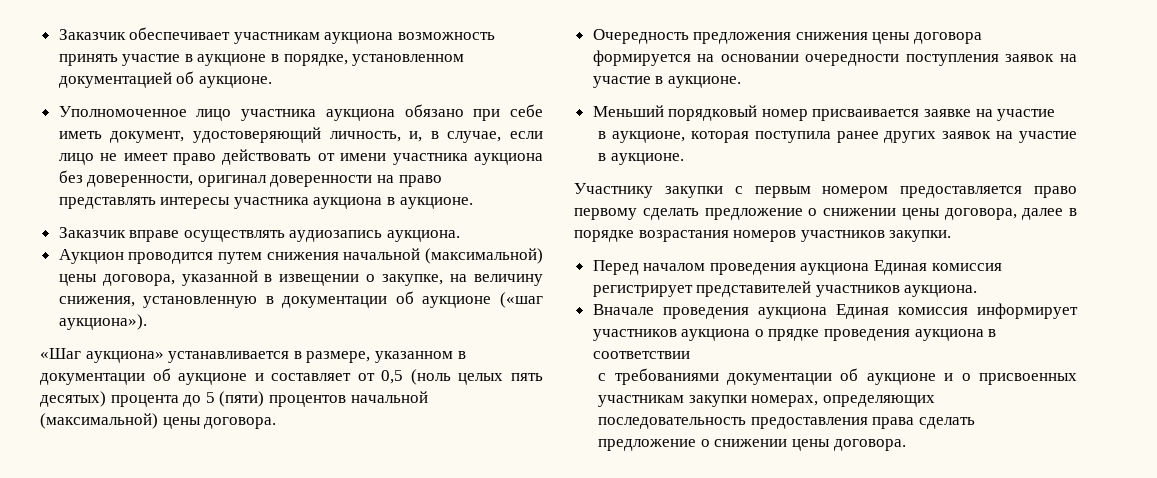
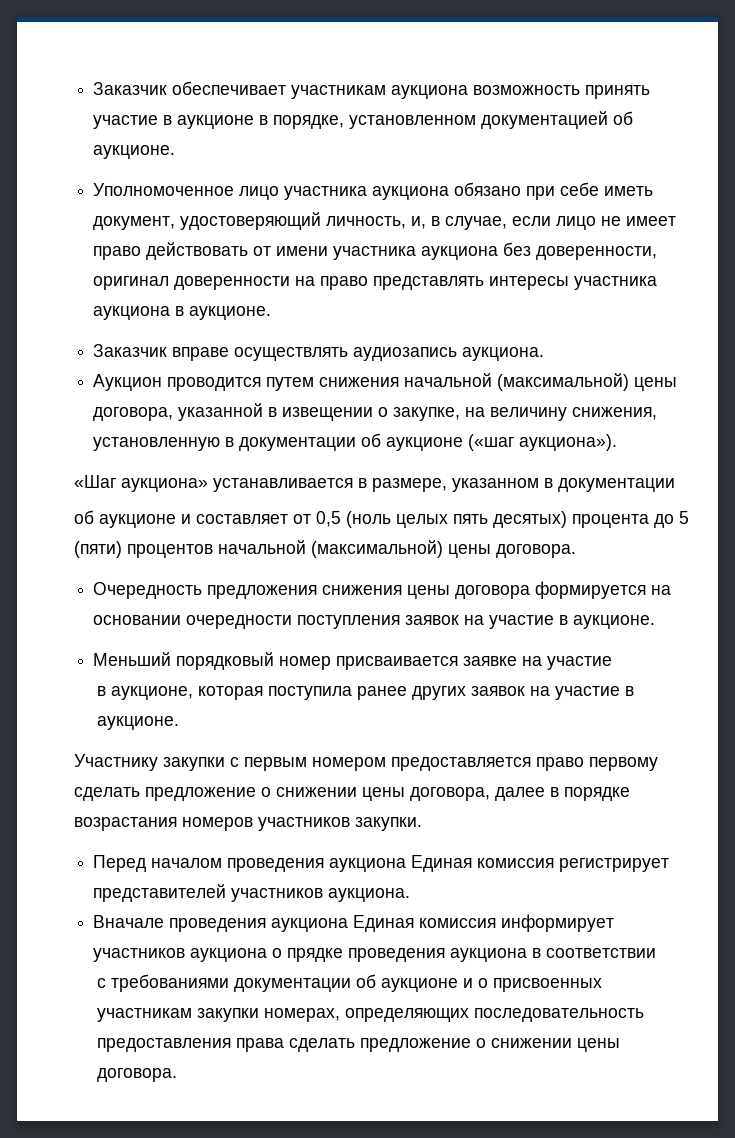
- «Шаг аукциона» устанавливается в размере, указанном в документации об аукционе и составляет от 0,5 (ноль целых пять десятых) процента до 5 (пяти) процентов начальной (максимальной) цены договора.
+ «Шаг аукциона» устанавливается в размере, указанном в документации
+ об аукционе и составляет от 0,5 (ноль целых пять десятых) процента до 5 (пяти) процентов начальной (максимальной) цены договора.

